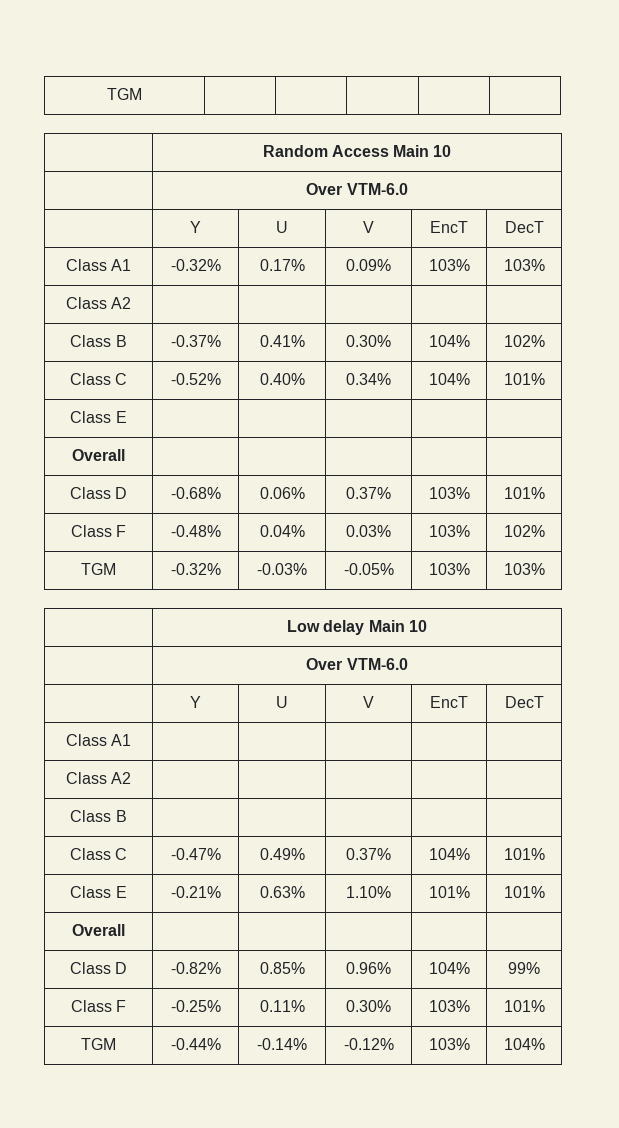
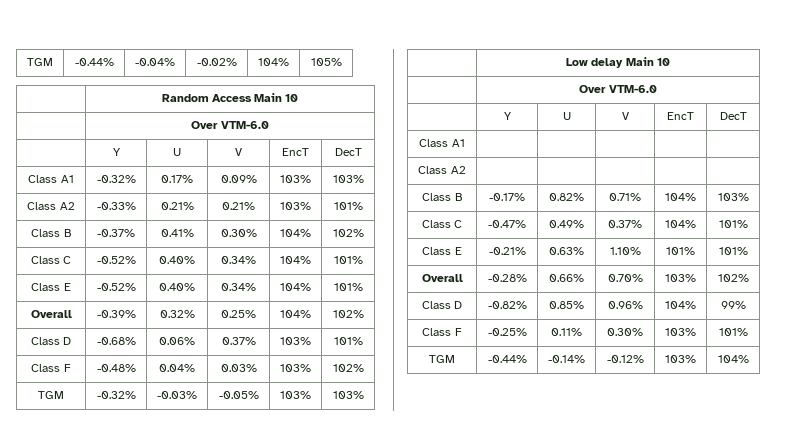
- TGM | | | | |
+ TGM | -0.44% | -0.04% | -0.02% | 104% | 105%
  Class A1 | -0.32% | 0.17% | 0.09% | 103% | 103%
- Class A2 | | | | |
+ Class A2 | -0.33% | 0.21% | 0.21% | 103% | 101%
- Class E | | | | |
- Overall | | | | |
+ Class E | -0.52% | 0.40% | 0.34% | 104% | 101%
+ Overall | -0.39% | 0.32% | 0.25% | 104% | 102%
- Class B | | | | |
+ Class B | -0.17% | 0.82% | 0.71% | 104% | 103%
  Class E | -0.21% | 0.63% | 1.10% | 101% | 101%
- Overall | | | | |
+ Overall | -0.28% | 0.66% | 0.70% | 103% | 102%

